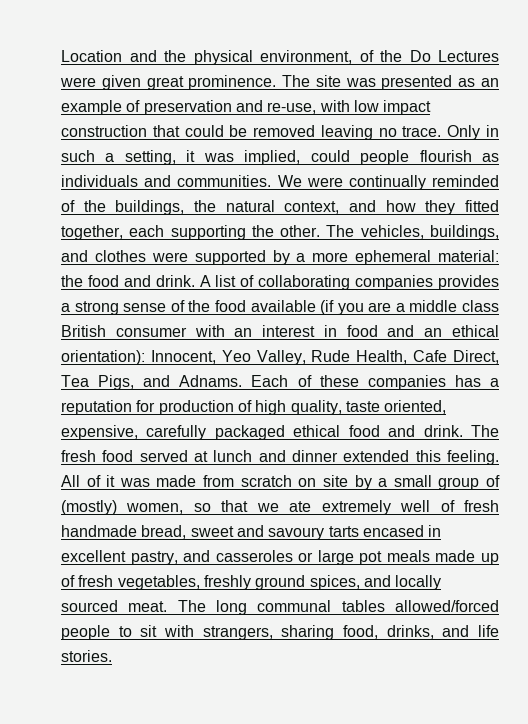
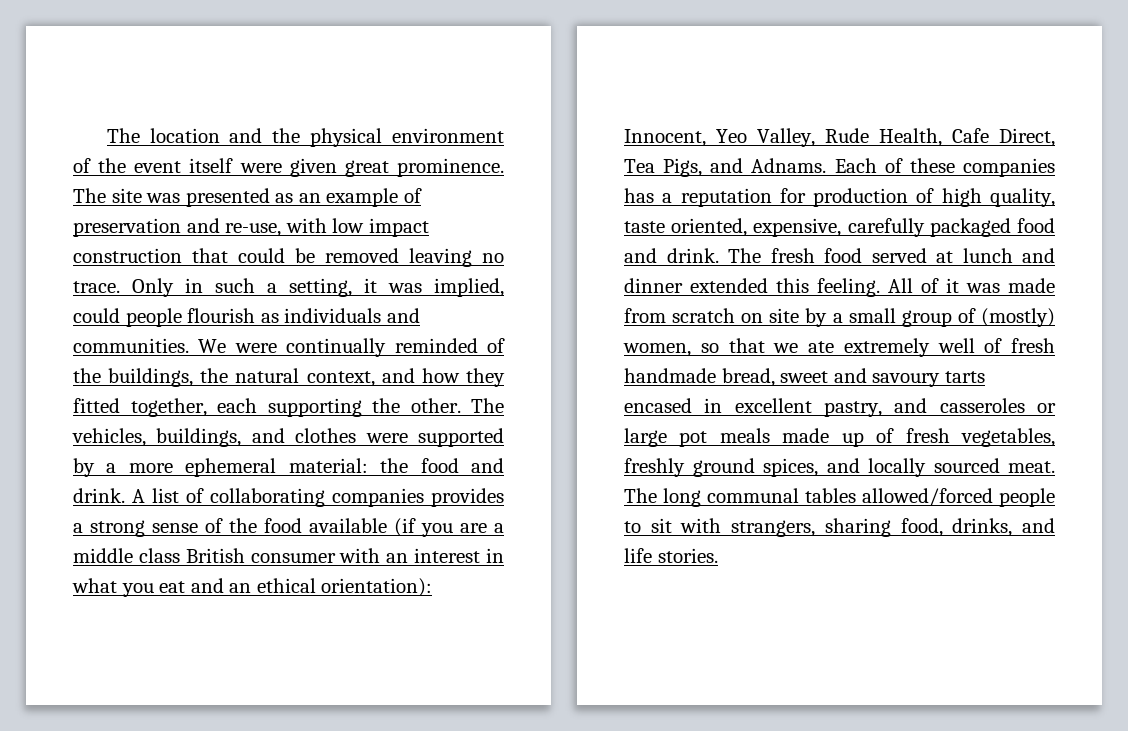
- Location and the physical environment, of the Do Lectures were given great prominence.
+ The location and the physical environment of the event itself were given great prominence.
- A list of collaborating companies provides a strong sense of the food available (if you are a middle class British consumer with an interest in food and an ethical orientation): Innocent, Yeo Valley, Rude Health, Cafe Direct, Tea Pigs, and Adnams.
+ A list of collaborating companies provides a strong sense of the food available (if you are a middle class British consumer with an interest in what you eat and an ethical orientation): Innocent, Yeo Valley, Rude Health, Cafe Direct, Tea Pigs, and Adnams.
- Each of these companies has a reputation for production of high quality, taste oriented, expensive, carefully packaged ethical food and drink.
+ Each of these companies has a reputation for production of high quality, taste oriented, expensive, carefully packaged food and drink.

